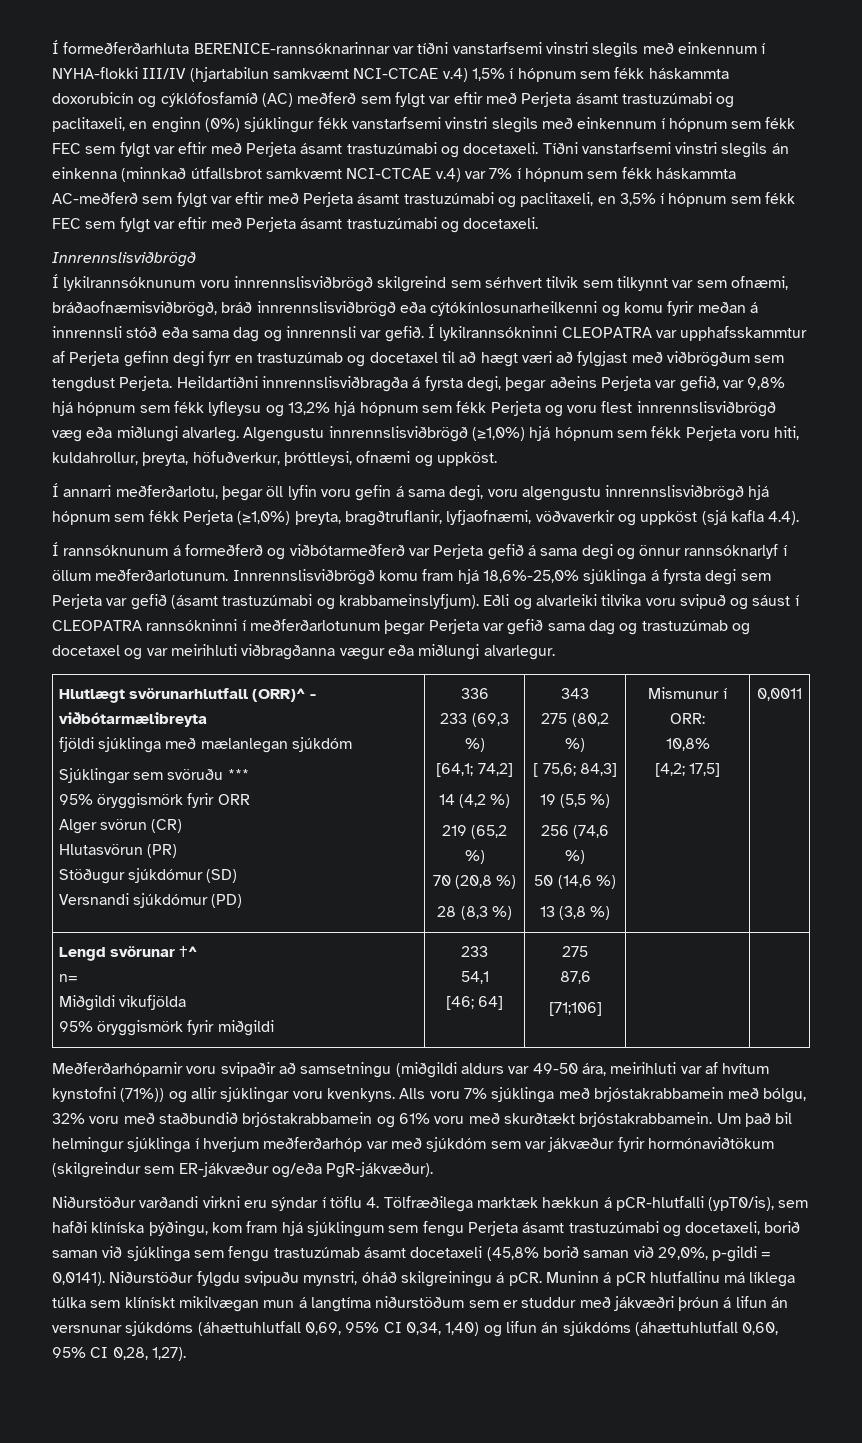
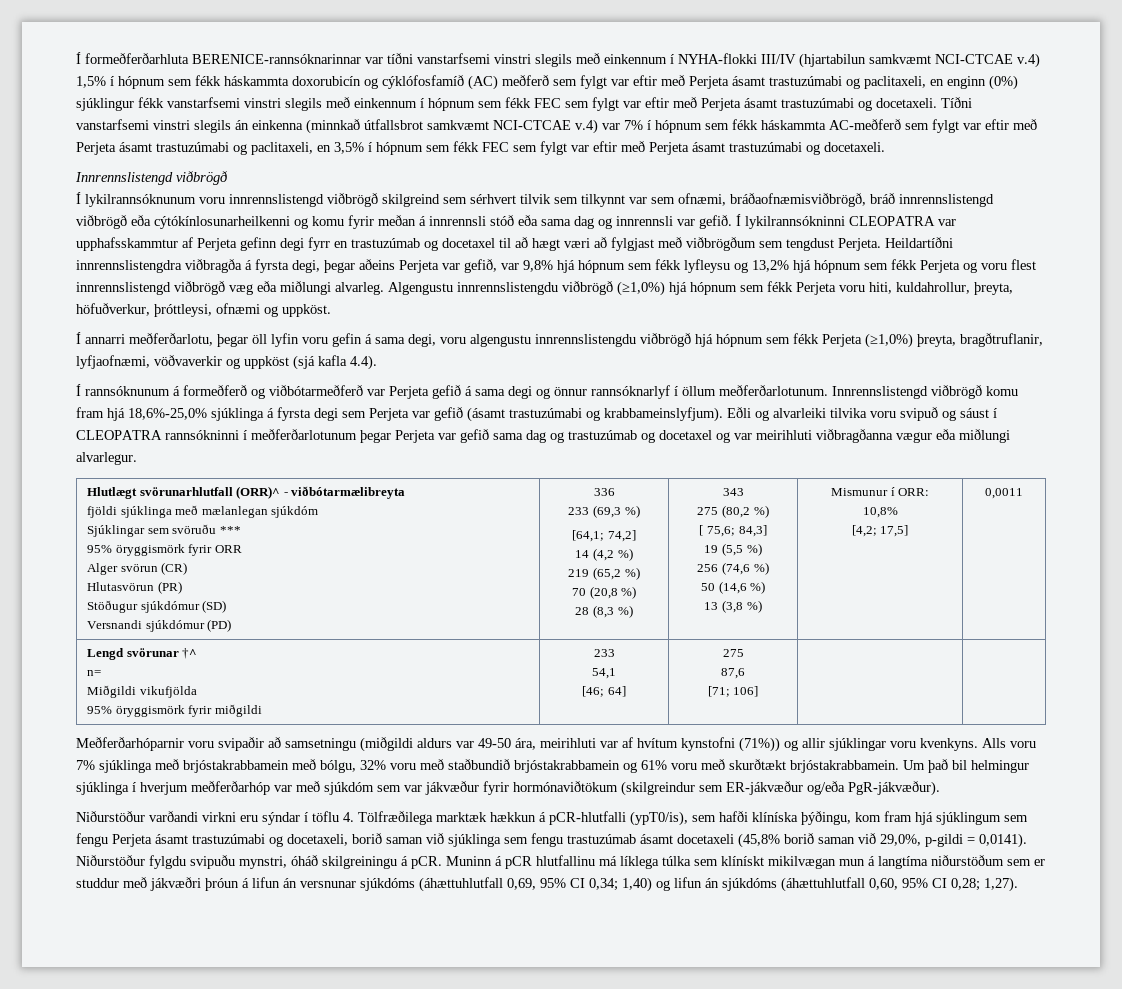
  Tíðni vanstarfsemi vinstri slegils án einkenna (minnkað útfallsbrot samkvæmt NCI-CTCAE v.4) var 7% í hópnum sem fékk háskammta AC-meðferð sem fylgt var eftir með Perjeta ásamt trastuzúmabi og paclitaxeli, en 3,5% í hópnum sem fékk FEC sem fylgt var eftir með Perjeta ásamt trastuzúmabi og docetaxeli.
- Innrennslisviðbrögð
+ Innrennslistengd viðbrögð
- Í lykilrannsóknunum voru innrennslisviðbrögð skilgreind sem sérhvert tilvik sem tilkynnt var sem ofnæmi, bráðaofnæmisviðbrögð, bráð innrennslisviðbrögð eða cýtókínlosunarheilkenni og komu fyrir meðan á innrennsli stóð eða sama dag og innrennsli var gefið.
+ Í lykilrannsóknunum voru innrennslistengd viðbrögð skilgreind sem sérhvert tilvik sem tilkynnt var sem ofnæmi, bráðaofnæmisviðbrögð, bráð innrennslistengd viðbrögð eða cýtókínlosunarheilkenni og komu fyrir meðan á innrennsli stóð eða sama dag og innrennsli var gefið.
- Heildartíðni innrennslisviðbragða á fyrsta degi, þegar aðeins Perjeta var gefið, var 9,8% hjá hópnum sem fékk lyfleysu og 13,2% hjá hópnum sem fékk Perjeta og voru flest innrennslisviðbrögð væg eða miðlungi alvarleg.
+ Heildartíðni innrennslistengdra viðbragða á fyrsta degi, þegar aðeins Perjeta var gefið, var 9,8% hjá hópnum sem fékk lyfleysu og 13,2% hjá hópnum sem fékk Perjeta og voru flest innrennslistengd viðbrögð væg eða miðlungi alvarleg.
- Algengustu innrennslisviðbrögð (≥1,0%) hjá hópnum sem fékk Perjeta voru hiti, kuldahrollur, þreyta, höfuðverkur, þróttleysi, ofnæmi og uppköst.
+ Algengustu innrennslistengdu viðbrögð (≥1,0%) hjá hópnum sem fékk Perjeta voru hiti, kuldahrollur, þreyta, höfuðverkur, þróttleysi, ofnæmi og uppköst.
- Í annarri meðferðarlotu, þegar öll lyfin voru gefin á sama degi, voru algengustu innrennslisviðbrögð hjá hópnum sem fékk Perjeta (≥1,0%) þreyta, bragðtruflanir, lyfjaofnæmi, vöðvaverkir og uppköst (sjá kafla 4.4).
+ Í annarri meðferðarlotu, þegar öll lyfin voru gefin á sama degi, voru algengustu innrennslistengdu viðbrögð hjá hópnum sem fékk Perjeta (≥1,0%) þreyta, bragðtruflanir, lyfjaofnæmi, vöðvaverkir og uppköst (sjá kafla 4.4).
- Innrennslisviðbrögð komu fram hjá 18,6%-25,0% sjúklinga á fyrsta degi sem Perjeta var gefið (ásamt trastuzúmabi og krabbameinslyfjum).
+ Innrennslistengd viðbrögð komu fram hjá 18,6%-25,0% sjúklinga á fyrsta degi sem Perjeta var gefið (ásamt trastuzúmabi og krabbameinslyfjum).
  Lengd svörunar †^
  n=
  Miðgildi vikufjölda
  95% öryggismörk fyrir miðgildi | 233
  54,1
  [46; 64] | 275
  87,6
- [71;106] | |
+ [71; 106] | |
- Muninn á pCR hlutfallinu má líklega túlka sem klínískt mikilvægan mun á langtíma niðurstöðum sem er studdur með jákvæðri þróun á lifun án versnunar sjúkdóms (áhættuhlutfall 0,69, 95% CI 0,34, 1,40) og lifun án sjúkdóms (áhættuhlutfall 0,60, 95% CI 0,28, 1,27).
+ Muninn á pCR hlutfallinu má líklega túlka sem klínískt mikilvægan mun á langtíma niðurstöðum sem er studdur með jákvæðri þróun á lifun án versnunar sjúkdóms (áhættuhlutfall 0,69, 95% CI 0,34; 1,40) og lifun án sjúkdóms (áhættuhlutfall 0,60, 95% CI 0,28; 1,27).

